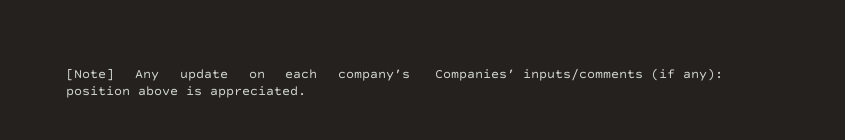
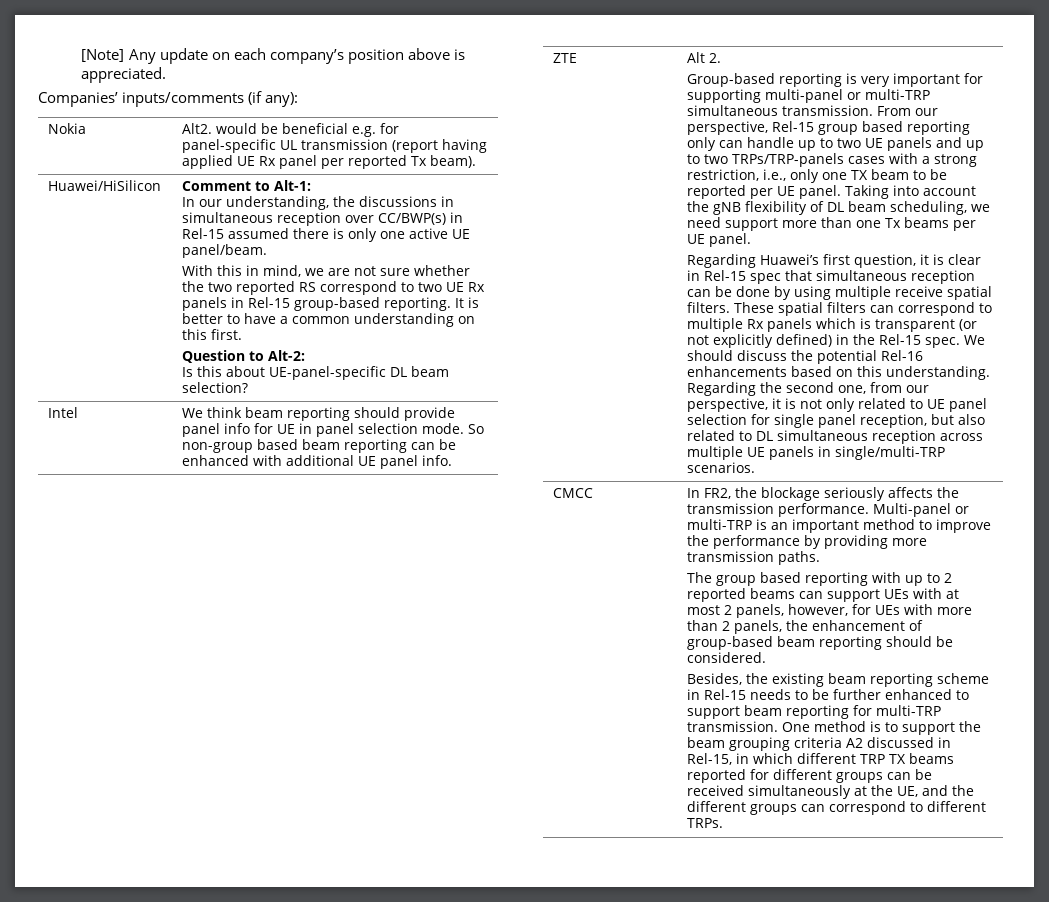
+ Nokia | Alt2. would be beneficial e.g. for panel-specific UL transmission (report having applied UE Rx panel per reported Tx beam).
+ Huawei/HiSilicon | Comment to Alt-1:
+ In our understanding, the discussions in simultaneous reception over CC/BWP(s) in Rel-15 assumed there is only one active UE panel/beam.
+ With this in mind, we are not sure whether the two reported RS correspond to two UE Rx panels in Rel-15 group-based reporting. It is better to have a common understanding on this first.
+ Question to Alt-2:
+ Is this about UE-panel-specific DL beam selection?
+ Intel | We think beam reporting should provide panel info for UE in panel selection mode. So non-group based beam reporting can be enhanced with additional UE panel info.
+ ZTE | Alt 2.
+ Group-based reporting is very important for supporting multi-panel or multi-TRP simultaneous transmission. From our perspective, Rel-15 group based reporting only can handle up to two UE panels and up to two TRPs/TRP-panels cases with a strong restriction, i.e., only one TX beam to be reported per UE panel. Taking into account the gNB flexibility of DL beam scheduling, we need support more than one Tx beams per UE panel.
+ Regarding Huawei’s first question, it is clear in Rel-15 spec that simultaneous reception can be done by using multiple receive spatial filters. These spatial filters can correspond to multiple Rx panels which is transparent (or not explicitly defined) in the Rel-15 spec. We should discuss the potential Rel-16 enhancements based on this understanding. Regarding the second one, from our perspective, it is not only related to UE panel selection for single panel reception, but also related to DL simultaneous reception across multiple UE panels in single/multi-TRP scenarios.
+ CMCC | In FR2, the blockage seriously affects the transmission performance. Multi-panel or multi-TRP is an important method to improve the performance by providing more transmission paths.
+ The group based reporting with up to 2 reported beams can support UEs with at most 2 panels, however, for UEs with more than 2 panels, the enhancement of group-based beam reporting should be considered.
+ Besides, the existing beam reporting scheme in Rel-15 needs to be further enhanced to support beam reporting for multi-TRP transmission. One method is to support the beam grouping criteria A2 discussed in Rel-15, in which different TRP TX beams reported for different groups can be received simultaneously at the UE, and the different groups can correspond to different TRPs.

